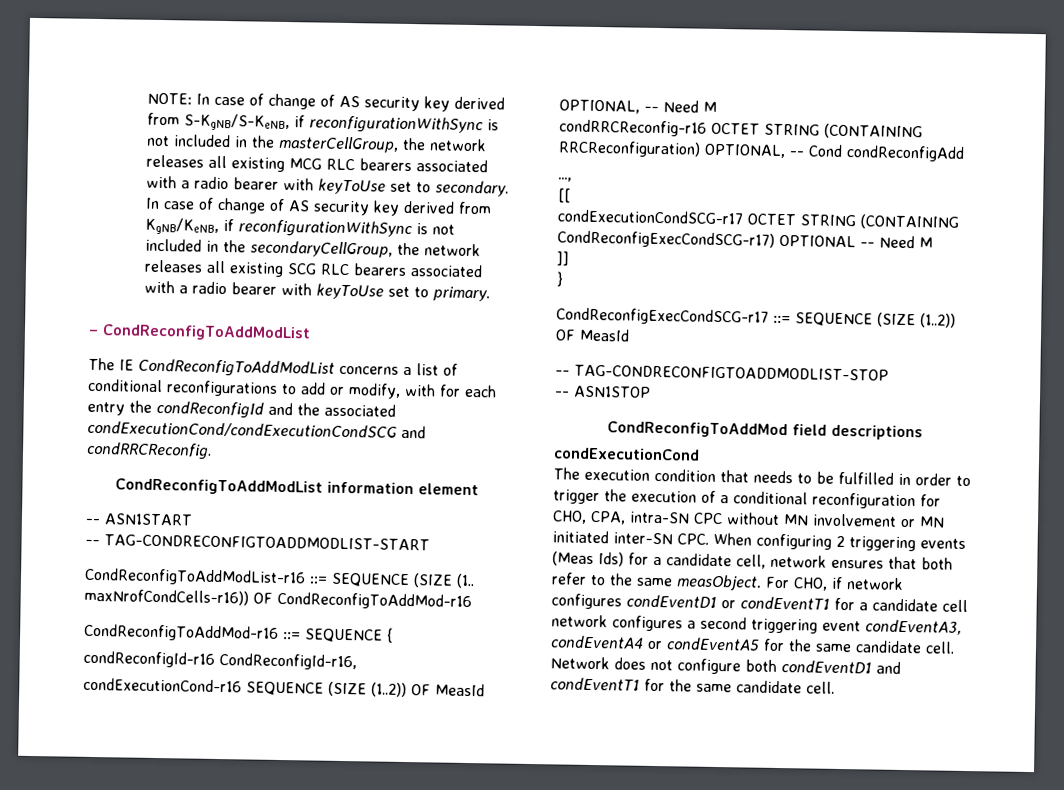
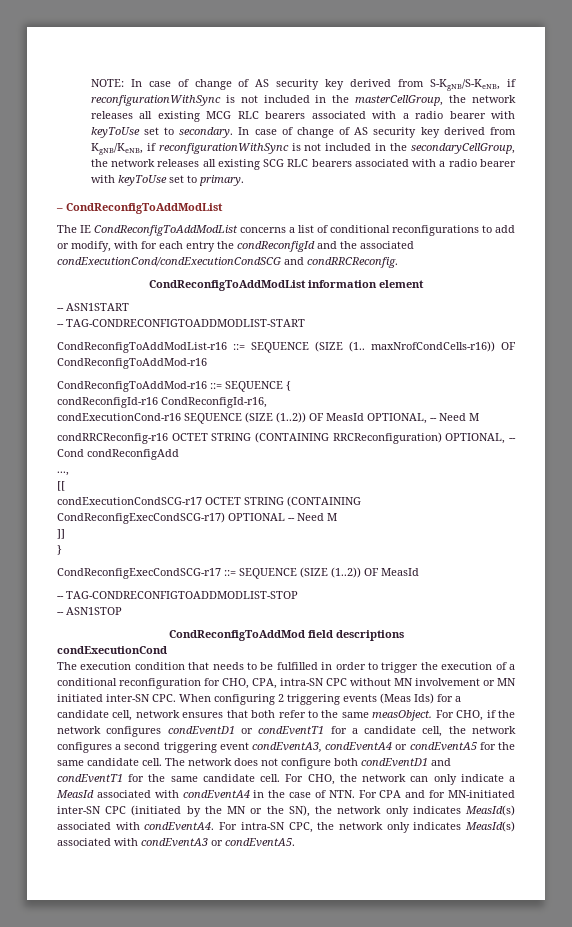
- For CHO, if network configures condEventD1 or condEventT1 for a candidate cell network configures a second triggering event condEventA3, condEventA4 or condEventA5 for the same candidate cell.
+ For CHO, if the network configures condEventD1 or condEventT1 for a candidate cell, the network configures a second triggering event condEventA3, condEventA4 or condEventA5 for the same candidate cell.
- Network does not configure both condEventD1 and condEventT1 for the same candidate cell.
+ The network does not configure both condEventD1 and condEventT1 for the same candidate cell.
+ For CHO, the network can only indicate a MeasId associated with condEventA4 in the case of NTN. For CPA and for MN-initiated inter-SN CPC (initiated by the MN or the SN), the network only indicates MeasId(s) associated with condEventA4. For intra-SN CPC, the network only indicates MeasId(s) associated with condEventA3 or condEventA5.

